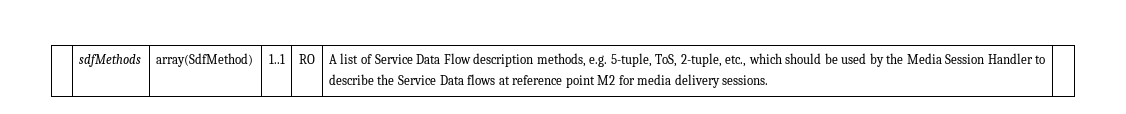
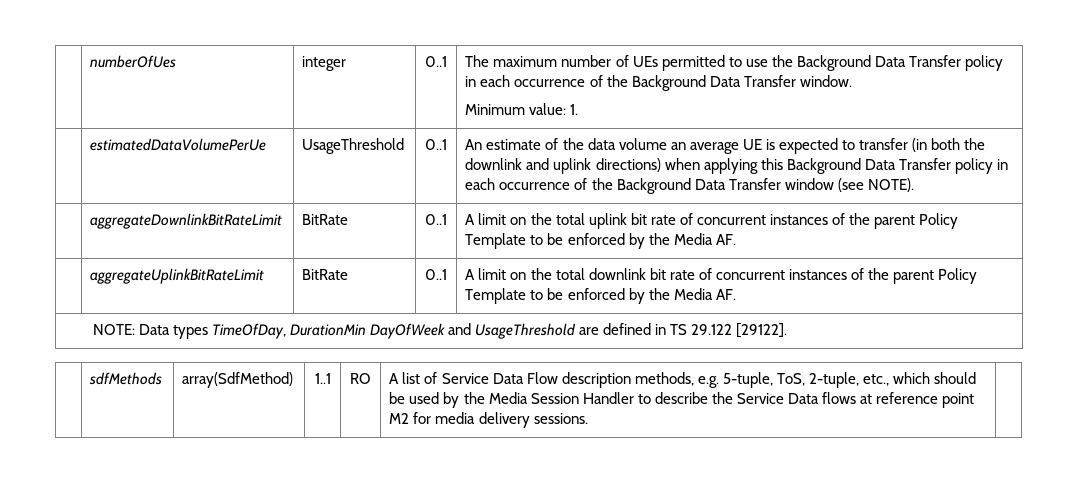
+ | numberOfUes | integer | 0..1 | The maximum number of UEs permitted to use the Background Data Transfer policy in each occurrence of the Background Data Transfer window.
+ Minimum value: 1.
+ | estimatedDataVolumePerUe | UsageThreshold | 0..1 | An estimate of the data volume an average UE is expected to transfer (in both the downlink and uplink directions) when applying this Background Data Transfer policy in each occurrence of the Background Data Transfer window (see NOTE).
+ | aggregateDownlinkBitRateLimit | BitRate | 0..1 | A limit on the total uplink bit rate of concurrent instances of the parent Policy Template to be enforced by the Media AF.
+ | aggregateUplinkBitRateLimit | BitRate | 0..1 | A limit on the total downlink bit rate of concurrent instances of the parent Policy Template to be enforced by the Media AF.
+ NOTE: Data types TimeOfDay, DurationMin DayOfWeek and UsageThreshold are defined in TS 29.122 [29122].

